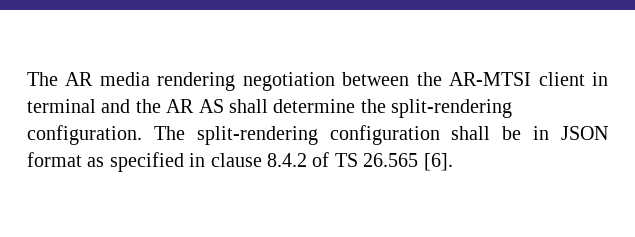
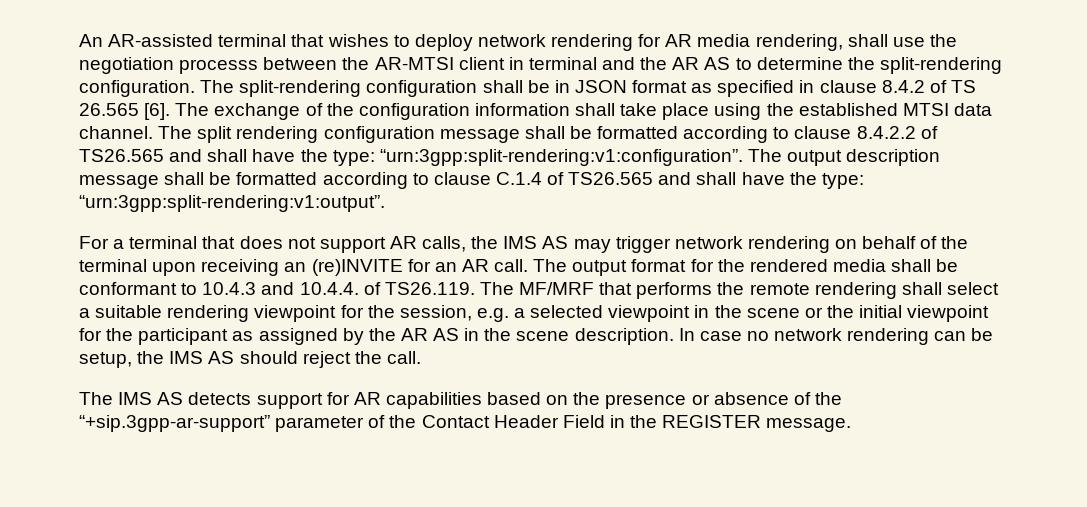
- The AR media rendering negotiation between the AR-MTSI client in terminal and the AR AS shall determine the split-rendering configuration.
+ An AR-assisted terminal that wishes to deploy network rendering for AR media rendering, shall use the negotiation processs between the AR-MTSI client in terminal and the AR AS to determine the split-rendering configuration.
+ The exchange of the configuration information shall take place using the established MTSI data channel. The split rendering configuration message shall be formatted according to clause 8.4.2.2 of TS26.565 and shall have the type: “urn:3gpp:split-rendering:v1:configuration”. The output description message shall be formatted according to clause C.1.4 of TS26.565 and shall have the type: “urn:3gpp:split-rendering:v1:output”.
+ For a terminal that does not support AR calls, the IMS AS may trigger network rendering on behalf of the terminal upon receiving an (re)INVITE for an AR call. The output format for the rendered media shall be conformant to 10.4.3 and 10.4.4. of TS26.119. The MF/MRF that performs the remote rendering shall select a suitable rendering viewpoint for the session, e.g. a selected viewpoint in the scene or the initial viewpoint for the participant as assigned by the AR AS in the scene description. In case no network rendering can be setup, the IMS AS should reject the call.
+ The IMS AS detects support for AR capabilities based on the presence or absence of the “+sip.3gpp-ar-support” parameter of the Contact Header Field in the REGISTER message.

